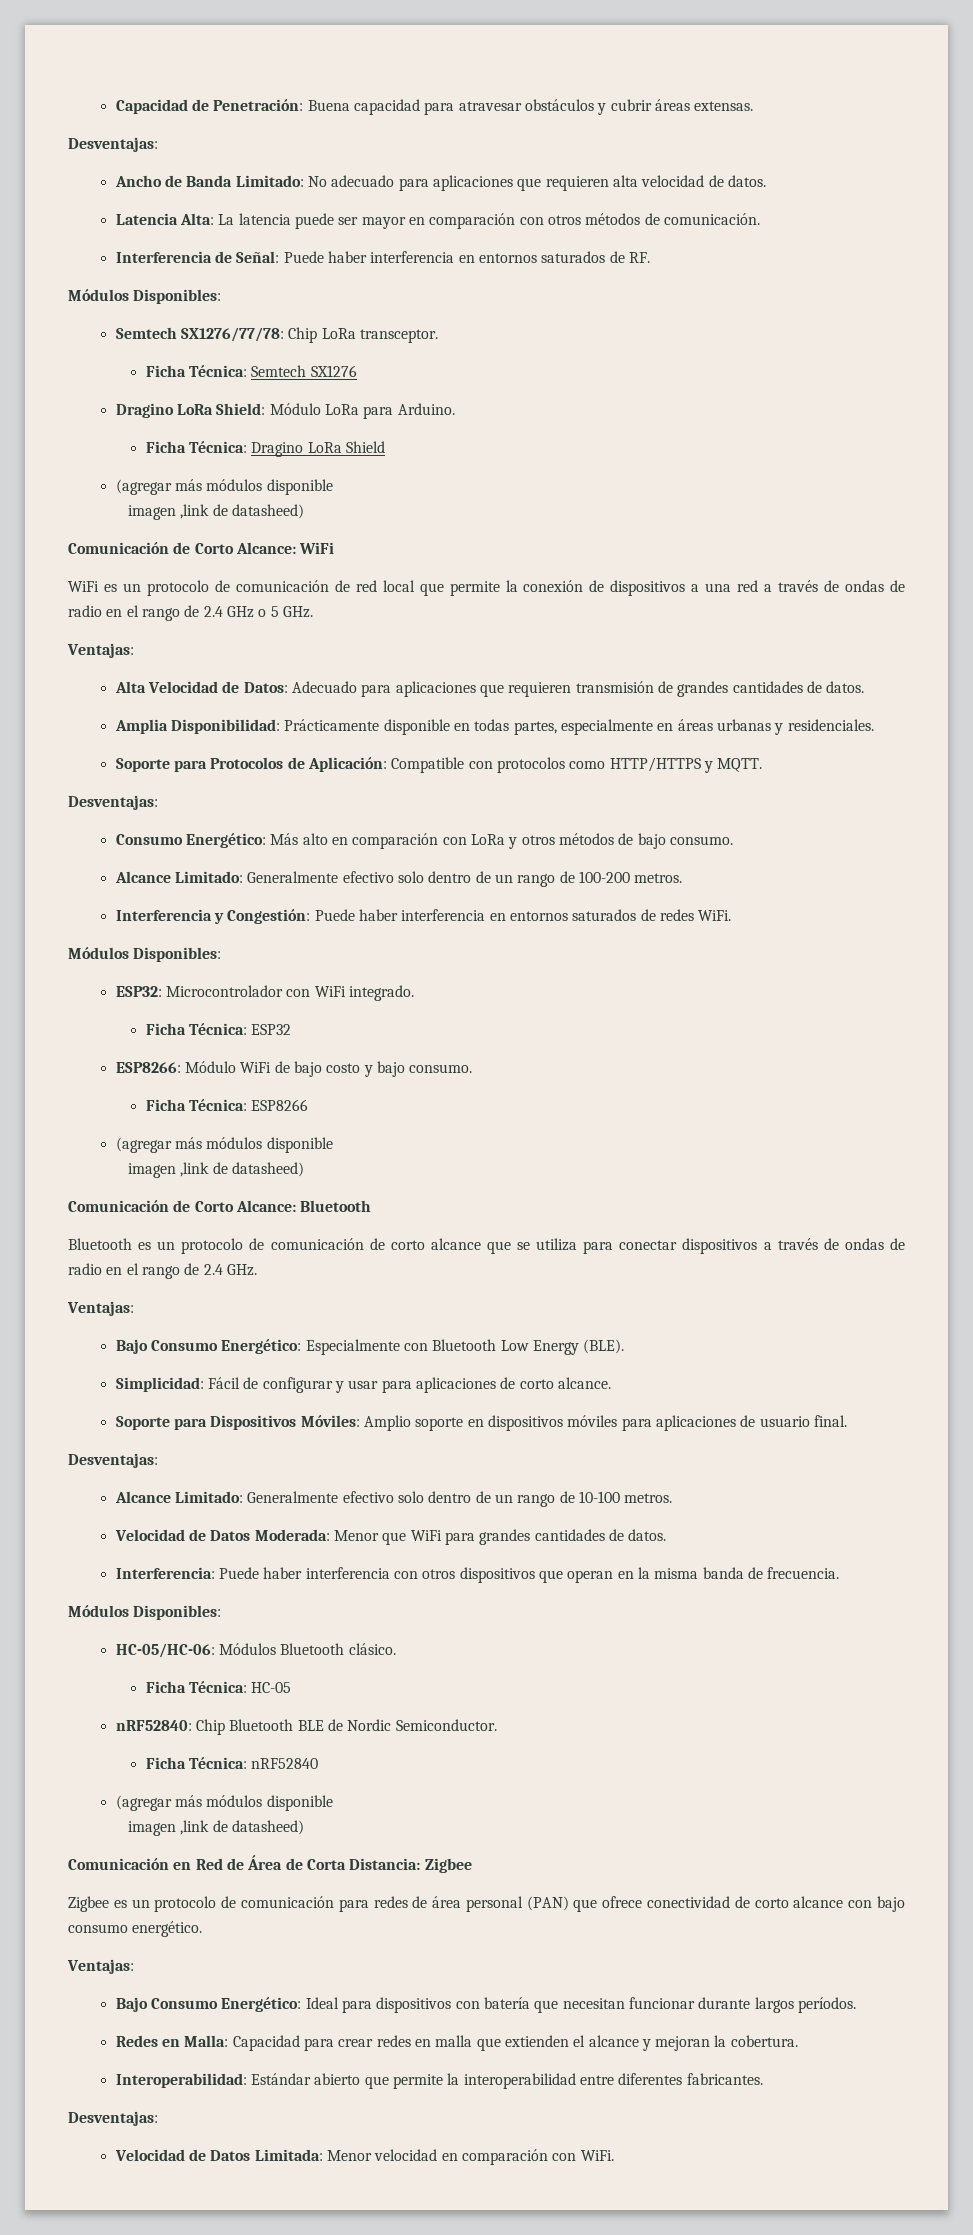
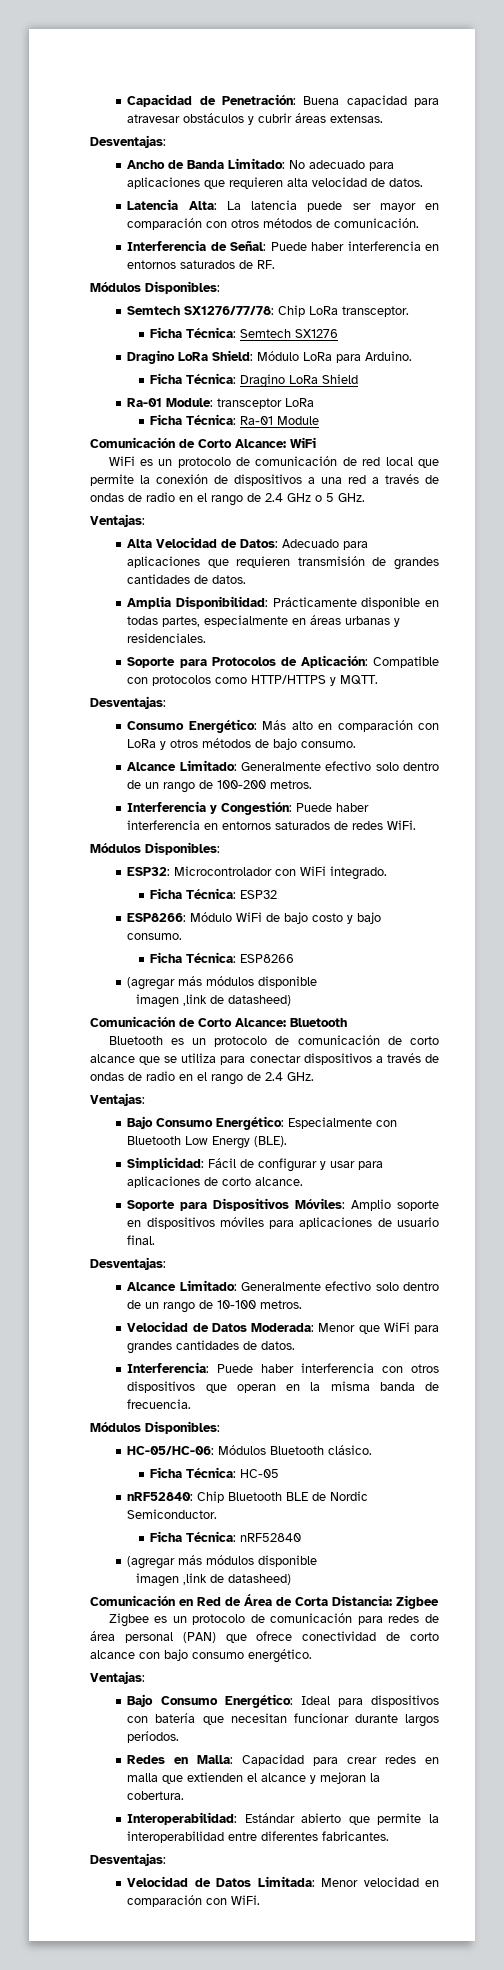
  Ficha Técnica: Dragino LoRa Shield
- (agregar más módulos disponible
- imagen ,link de datasheed)
+ Ra-01 Module: transceptor LoRa
+ Ficha Técnica: Ra-01 Module

